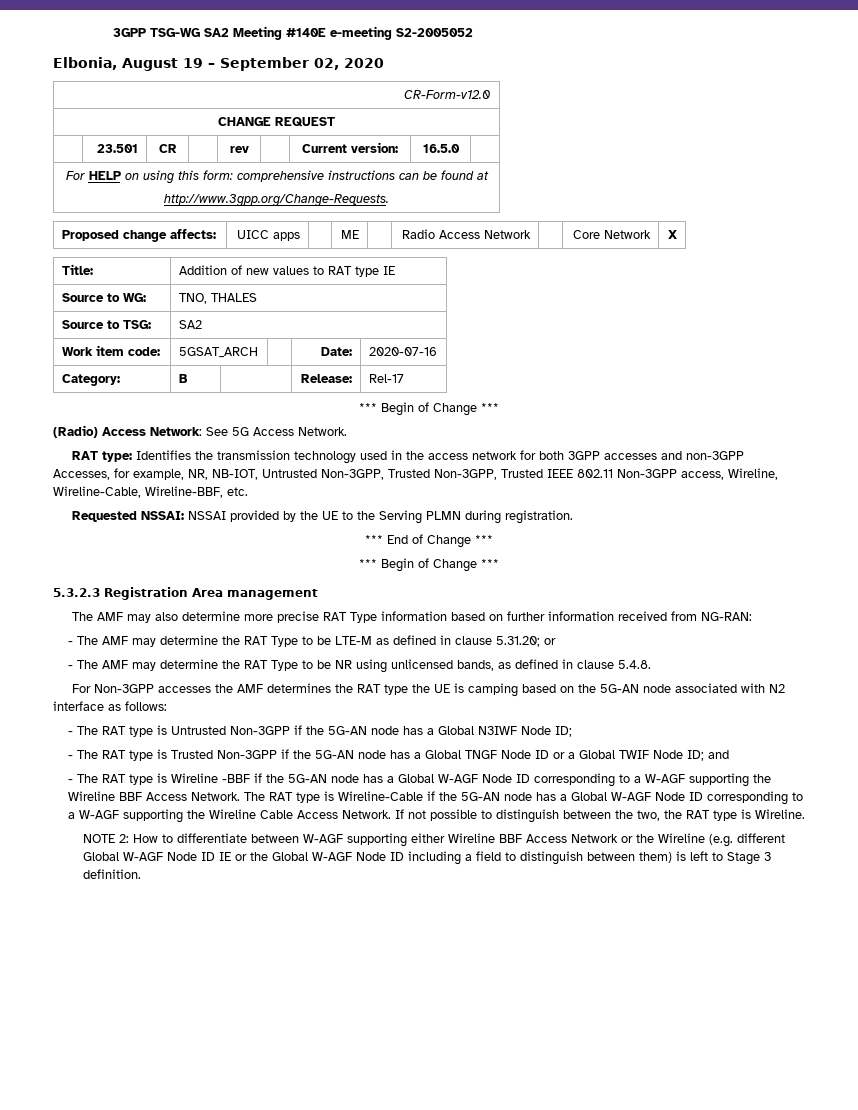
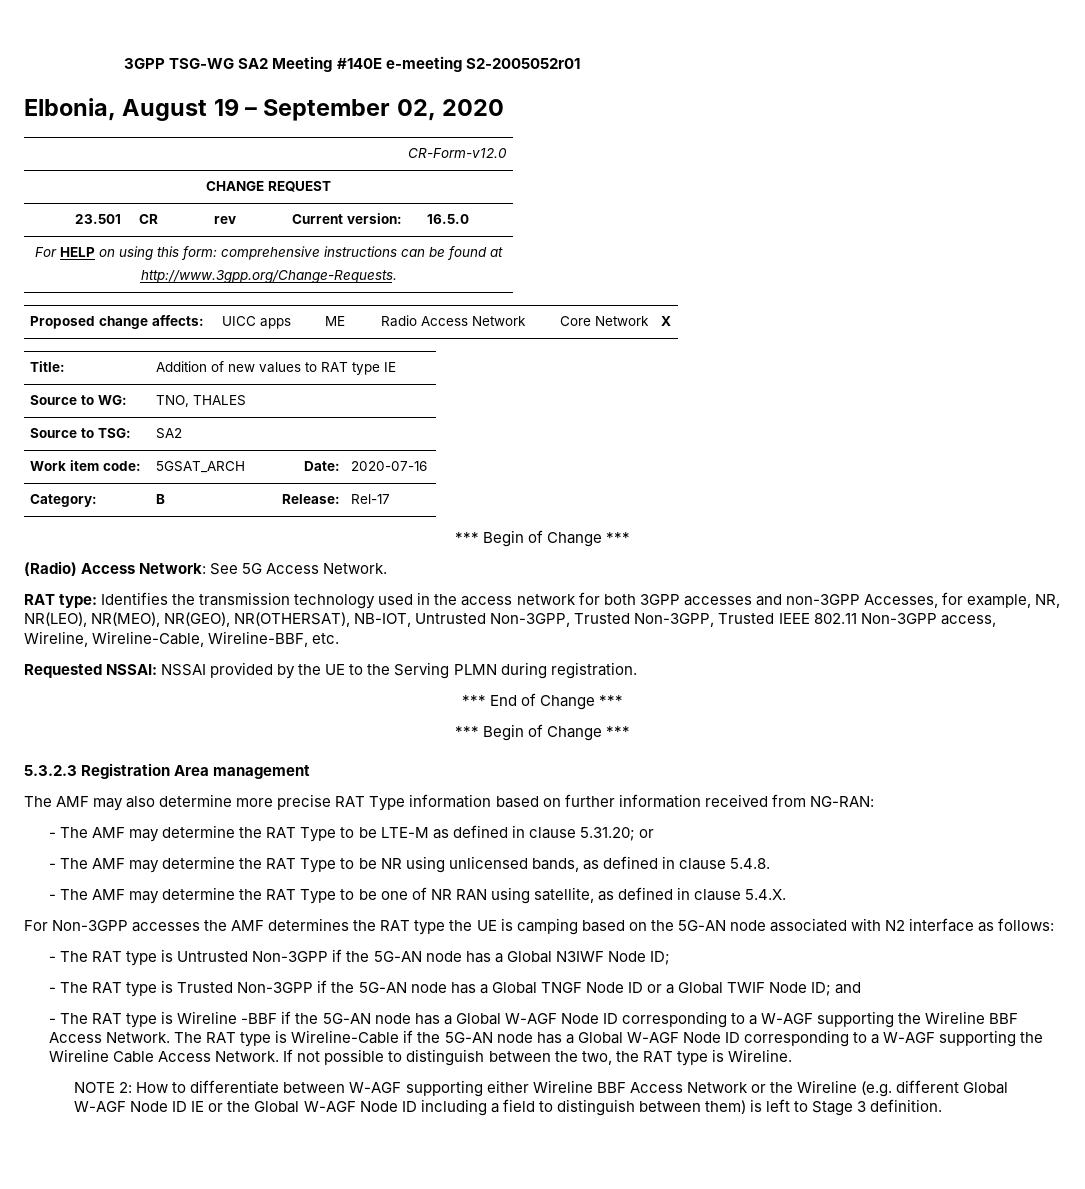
- 3GPP TSG-WG SA2 Meeting #140E e-meeting S2-2005052
+ 3GPP TSG-WG SA2 Meeting #140E e-meeting S2-2005052r01
- RAT type: Identifies the transmission technology used in the access network for both 3GPP accesses and non-3GPP Accesses, for example, NR, NB-IOT, Untrusted Non-3GPP, Trusted Non-3GPP, Trusted IEEE 802.11 Non-3GPP access, Wireline, Wireline-Cable, Wireline-BBF, etc.
+ RAT type: Identifies the transmission technology used in the access network for both 3GPP accesses and non-3GPP Accesses, for example, NR, NR(LEO), NR(MEO), NR(GEO), NR(OTHERSAT), NB-IOT, Untrusted Non-3GPP, Trusted Non-3GPP, Trusted IEEE 802.11 Non-3GPP access, Wireline, Wireline-Cable, Wireline-BBF, etc.
+ - The AMF may determine the RAT Type to be one of NR RAN using satellite, as defined in clause 5.4.X.

